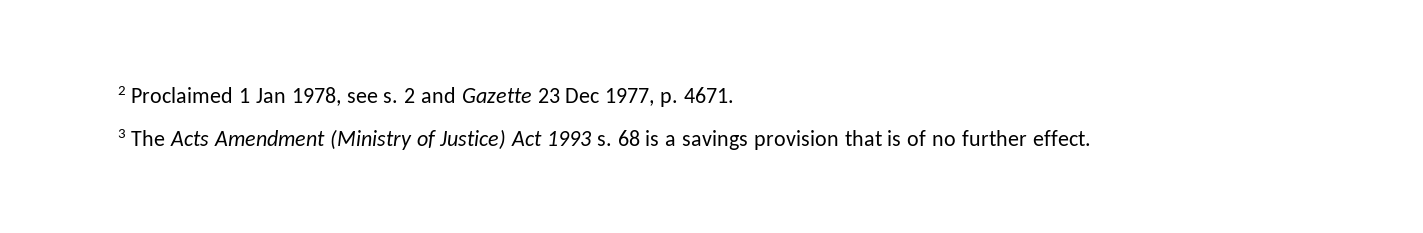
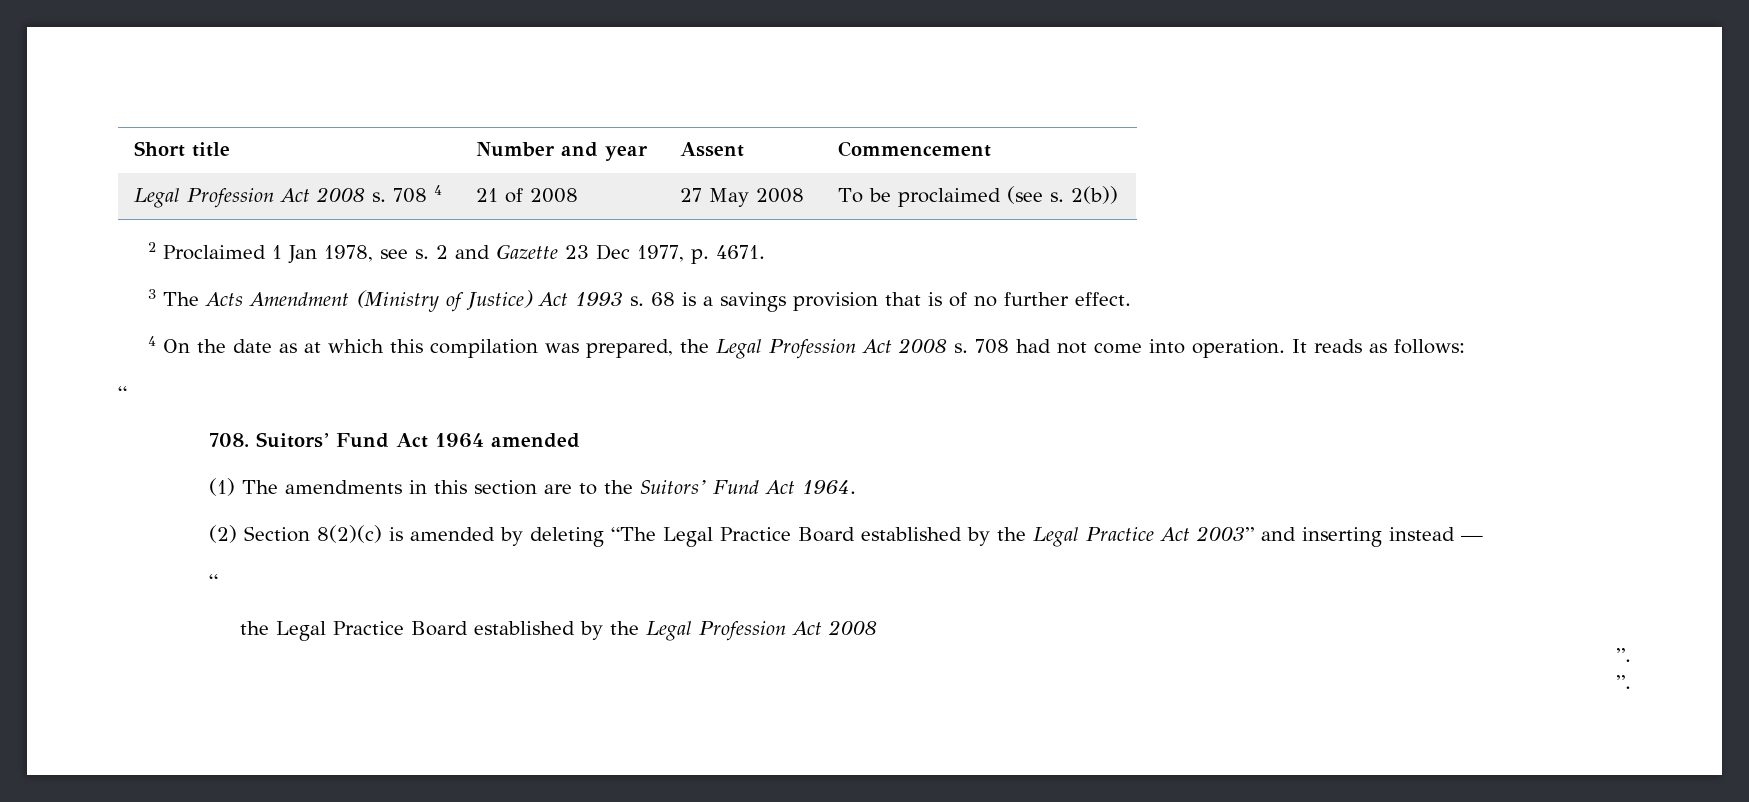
+ Short title | Number and year | Assent | Commencement
+ Legal Profession Act 2008 s. 708 4 | 21 of 2008 | 27 May 2008 | To be proclaimed (see s. 2(b))
+ 4 On the date as at which this compilation was prepared, the Legal Profession Act 2008 s. 708 had not come into operation. It reads as follows:
+ “
+ 708. Suitors’ Fund Act 1964 amended
+ (1) The amendments in this section are to the Suitors’ Fund Act 1964.
+ (2) Section 8(2)(c) is amended by deleting “The Legal Practice Board established by the Legal Practice Act 2003” and inserting instead —
+ “
+ the Legal Practice Board established by the Legal Profession Act 2008
+ ”.
+ ”.

